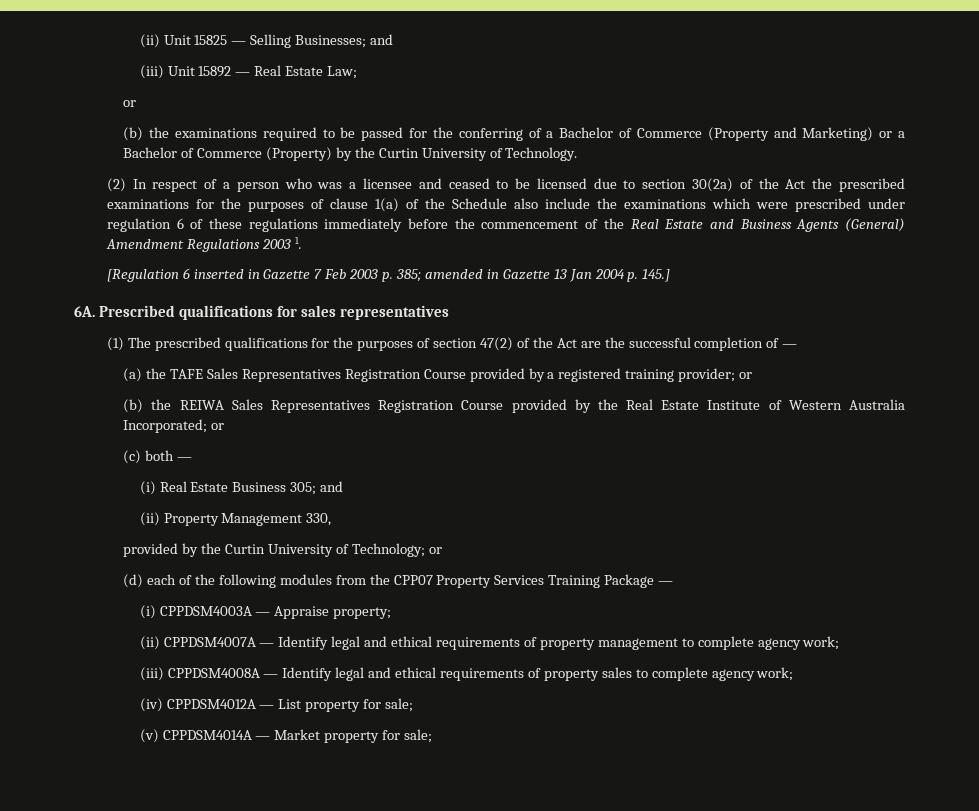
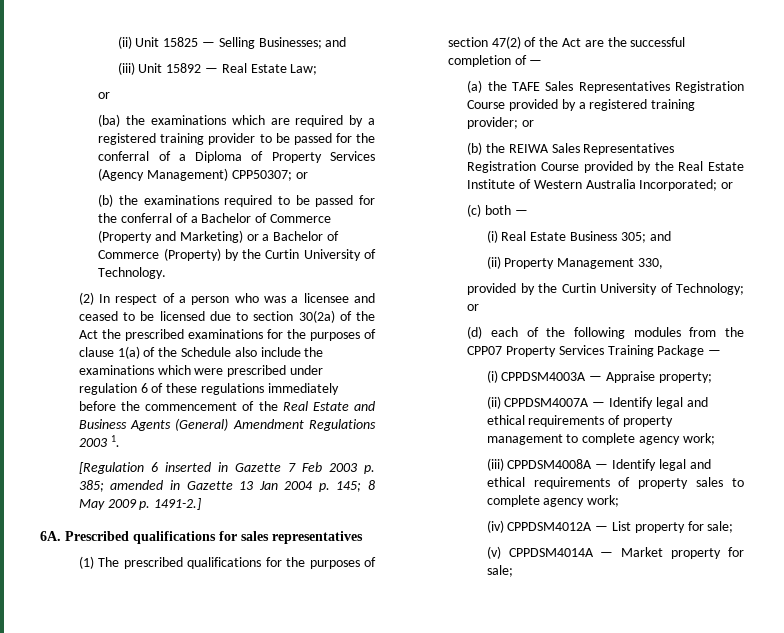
+ (ba) the examinations which are required by a registered training provider to be passed for the conferral of a Diploma of Property Services (Agency Management) CPP50307; or
- (b) the examinations required to be passed for the conferring of a Bachelor of Commerce (Property and Marketing) or a Bachelor of Commerce (Property) by the Curtin University of Technology.
+ (b) the examinations required to be passed for the conferral of a Bachelor of Commerce (Property and Marketing) or a Bachelor of Commerce (Property) by the Curtin University of Technology.
- [Regulation 6 inserted in Gazette 7 Feb 2003 p. 385; amended in Gazette 13 Jan 2004 p. 145.]
+ [Regulation 6 inserted in Gazette 7 Feb 2003 p. 385; amended in Gazette 13 Jan 2004 p. 145; 8 May 2009 p. 1491-2.]

